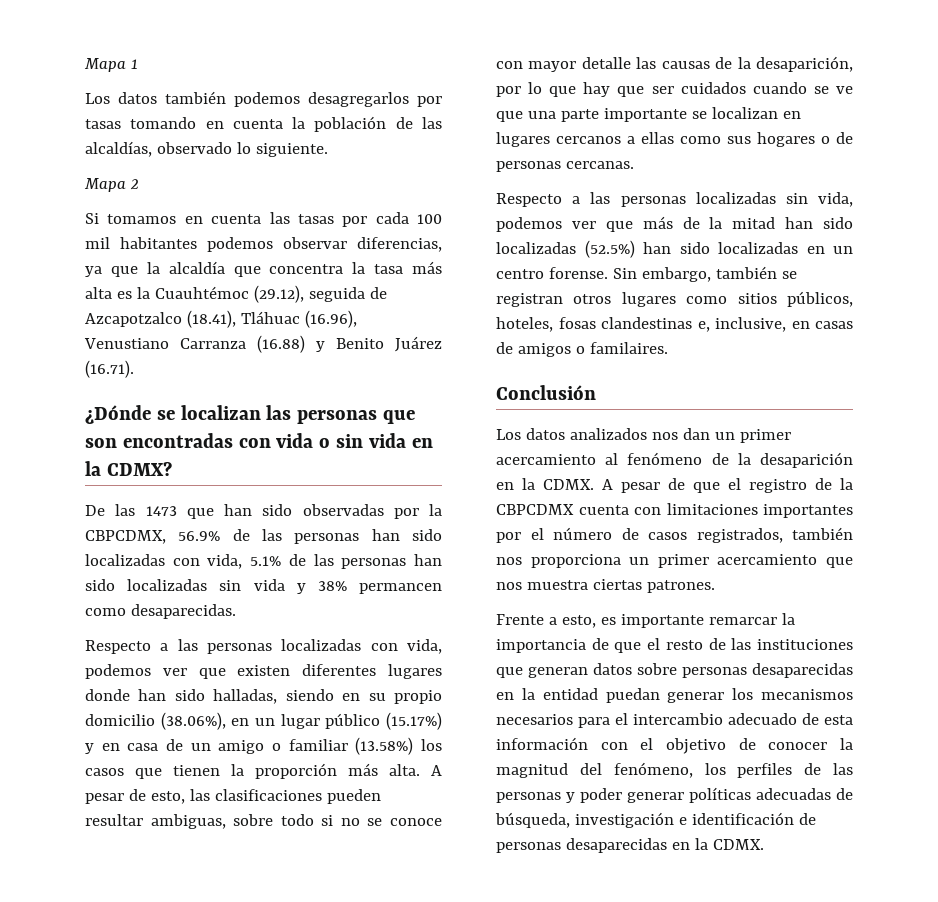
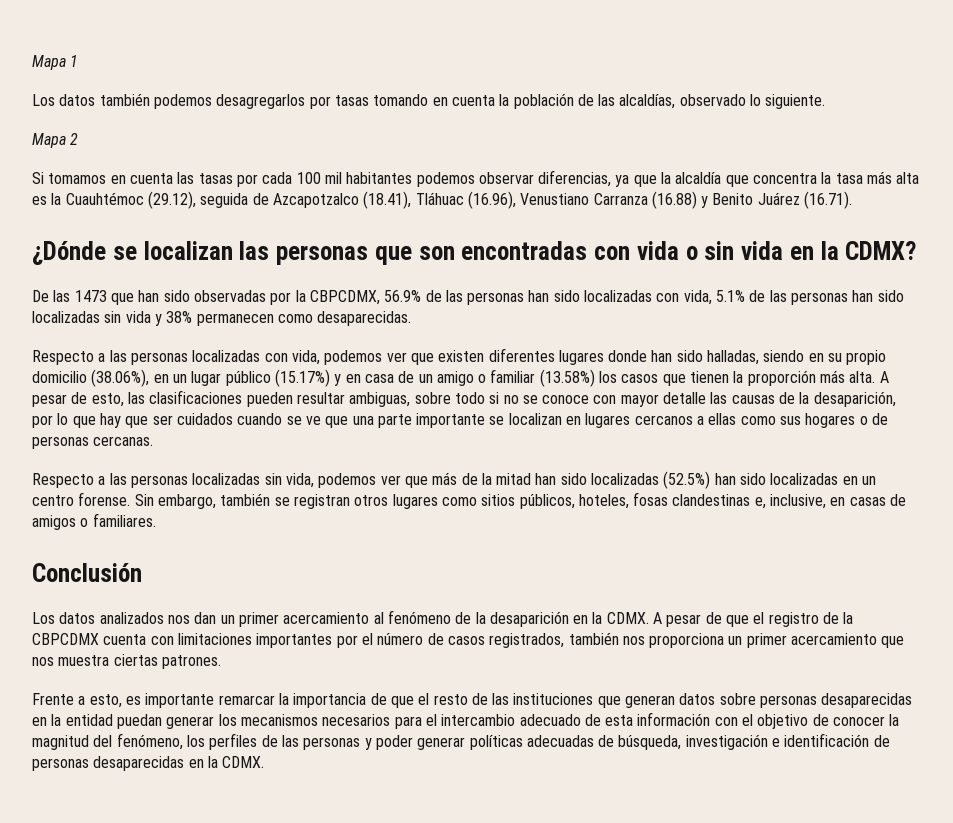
- De las 1473 que han sido observadas por la CBPCDMX, 56.9% de las personas han sido localizadas con vida, 5.1% de las personas han sido localizadas sin vida y 38% permancen como desaparecidas.
+ De las 1473 que han sido observadas por la CBPCDMX, 56.9% de las personas han sido localizadas con vida, 5.1% de las personas han sido localizadas sin vida y 38% permanecen como desaparecidas.
- Sin embargo, también se registran otros lugares como sitios públicos, hoteles, fosas clandestinas e, inclusive, en casas de amigos o familaires.
+ Sin embargo, también se registran otros lugares como sitios públicos, hoteles, fosas clandestinas e, inclusive, en casas de amigos o familiares.

